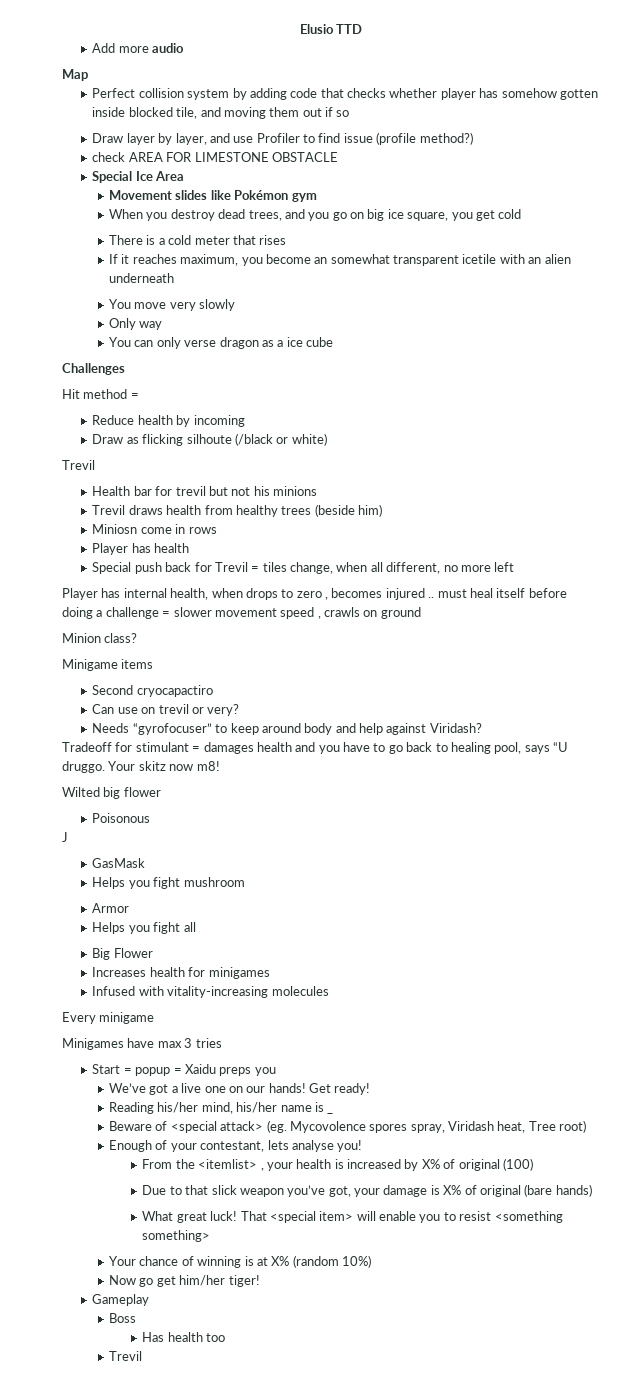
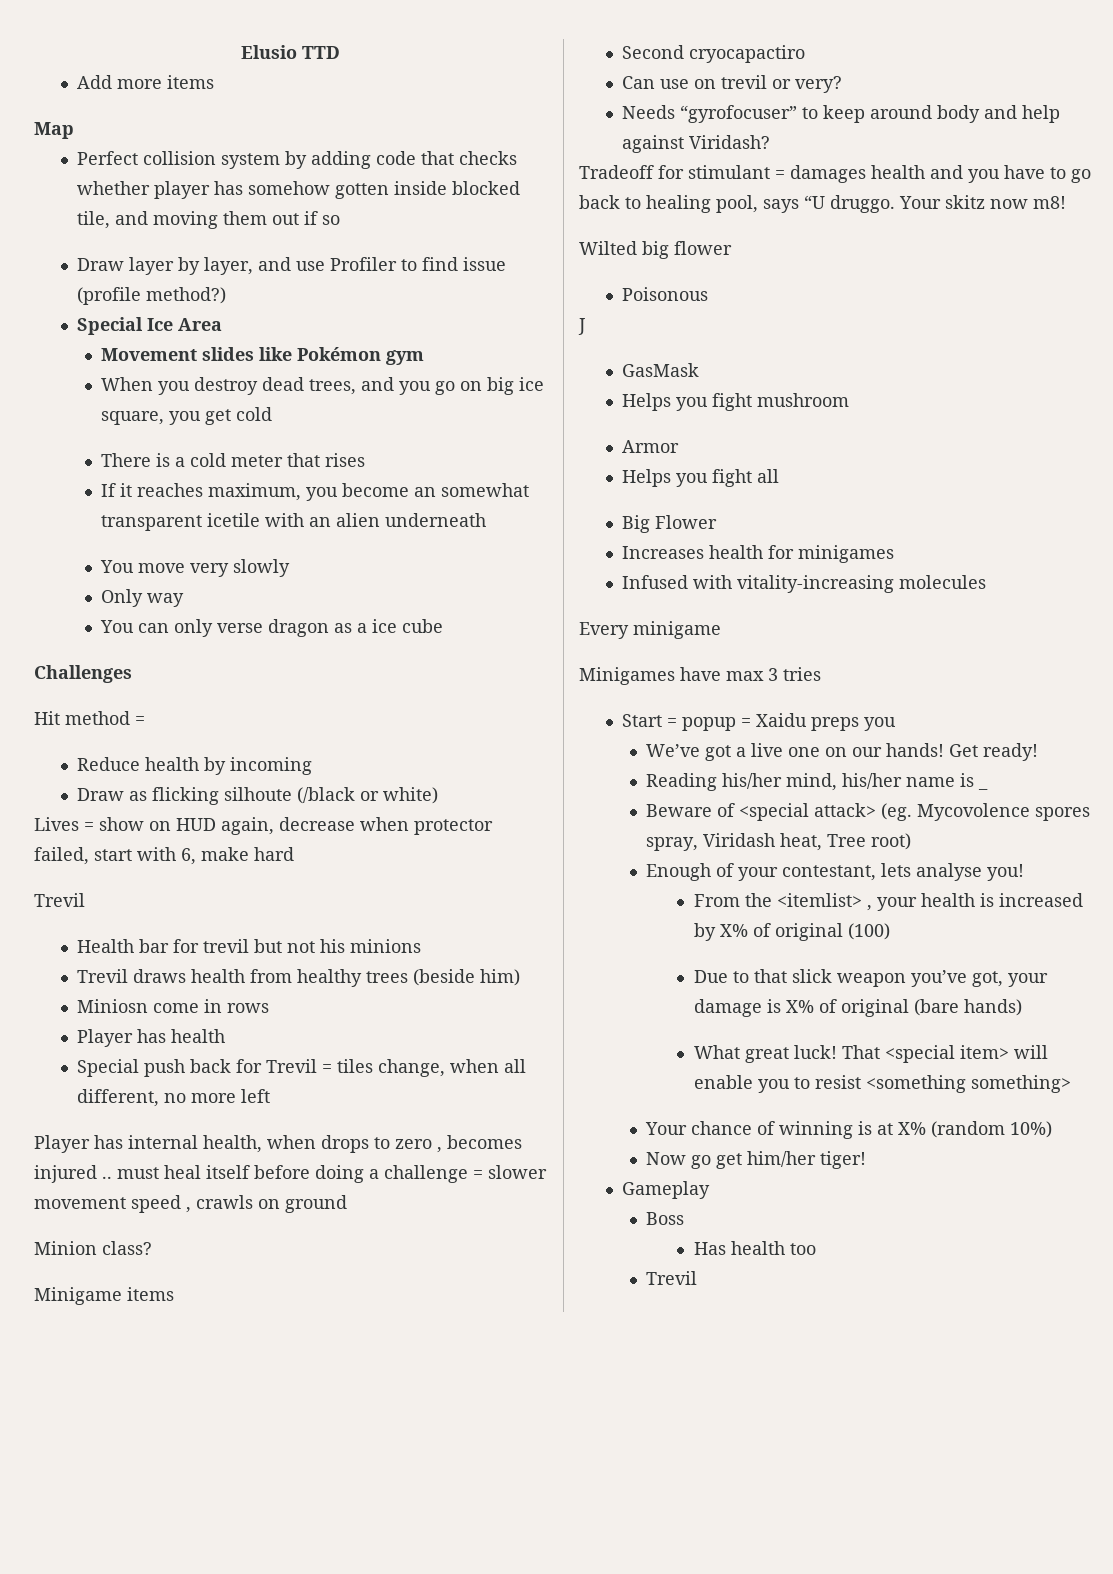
- Add more audio
+ Add more items
- check AREA FOR LIMESTONE OBSTACLE
+ Lives = show on HUD again, decrease when protector failed, start with 6, make hard

